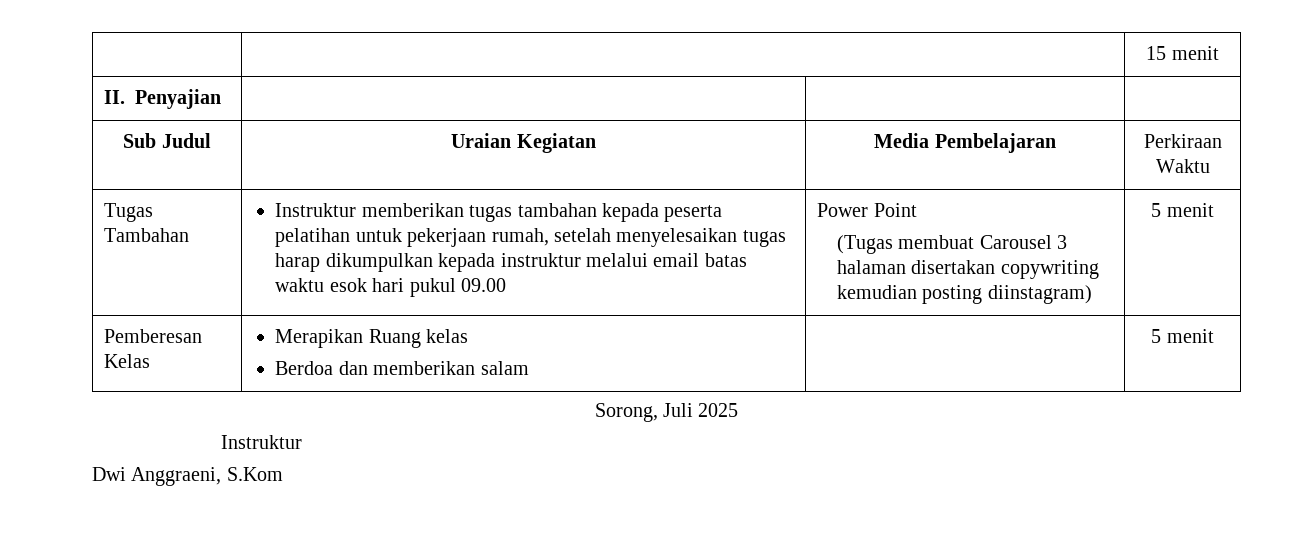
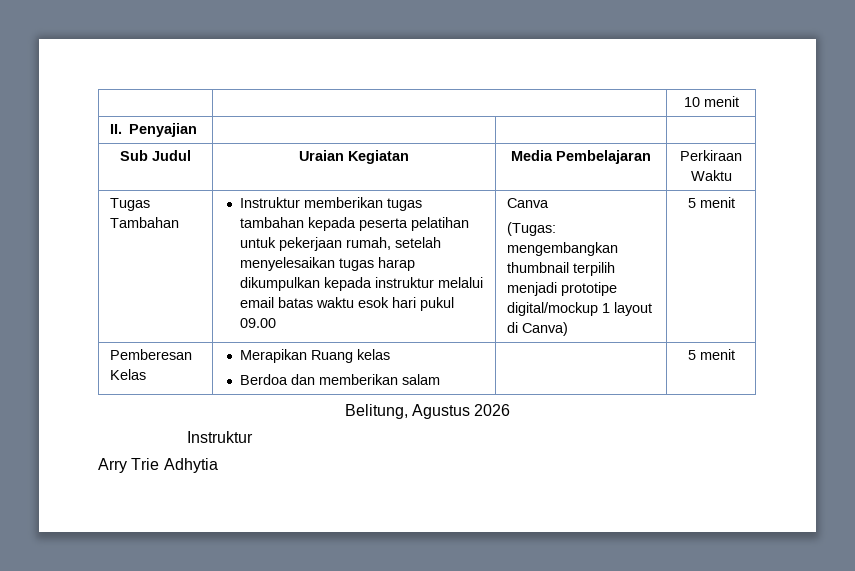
- | | 15 menit
+ | | 10 menit
- Power Point
- (Tugas membuat Carousel 3 halaman disertakan copywriting kemudian posting diinstagram)
+ Canva
+ (Tugas: mengembangkan thumbnail terpilih menjadi prototipe digital/mockup 1 layout di Canva)
- Sorong, Juli 2025
+ Belitung, Agustus 2026
  Instruktur
- Dwi Anggraeni, S.Kom
+ Arry Trie Adhytia

